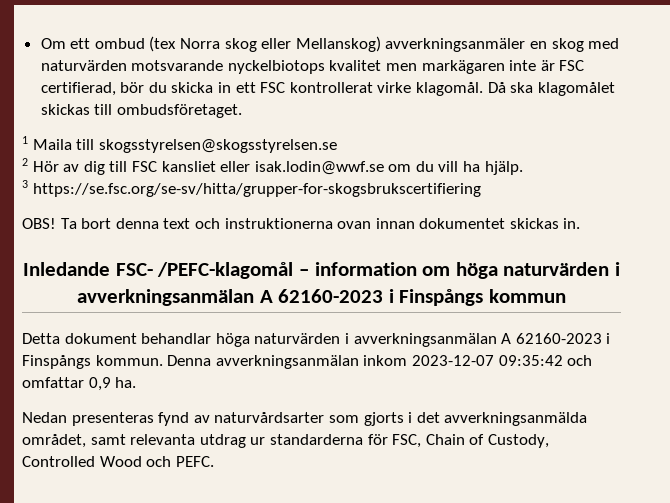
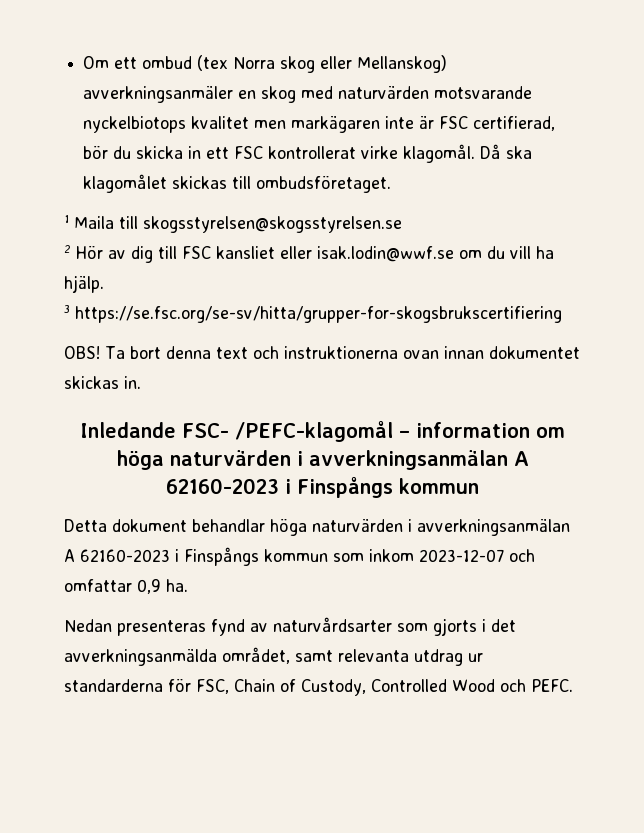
- Detta dokument behandlar höga naturvärden i avverkningsanmälan A 62160-2023 i Finspångs kommun. Denna avverkningsanmälan inkom 2023-12-07 09:35:42 och omfattar 0,9 ha.
+ Detta dokument behandlar höga naturvärden i avverkningsanmälan A 62160-2023 i Finspångs kommun som inkom 2023-12-07 och omfattar 0,9 ha.

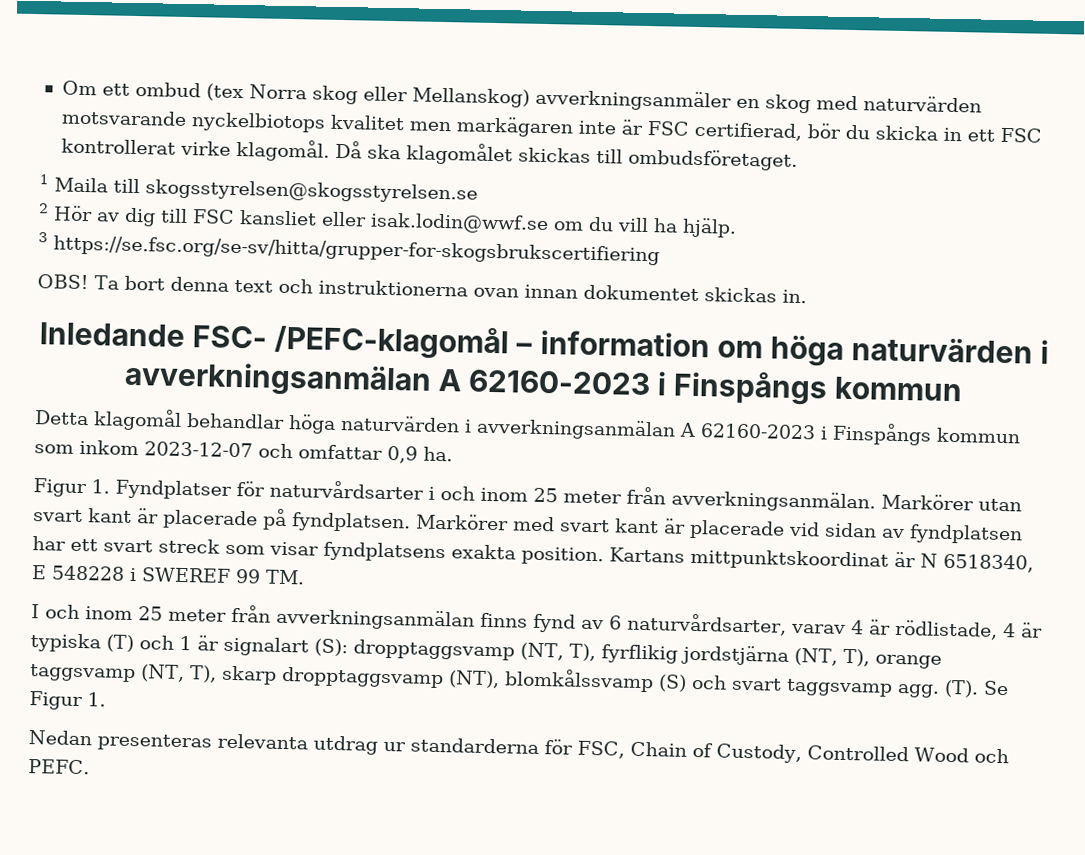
- Detta dokument behandlar höga naturvärden i avverkningsanmälan A 62160-2023 i Finspångs kommun som inkom 2023-12-07 och omfattar 0,9 ha.
+ Detta klagomål behandlar höga naturvärden i avverkningsanmälan A 62160-2023 i Finspångs kommun som inkom 2023-12-07 och omfattar 0,9 ha.
- Nedan presenteras fynd av naturvårdsarter som gjorts i det avverkningsanmälda området, samt relevanta utdrag ur standarderna för FSC, Chain of Custody, Controlled Wood och PEFC.
+ Figur 1. Fyndplatser för naturvårdsarter i och inom 25 meter från avverkningsanmälan. Markörer utan svart kant är placerade på fyndplatsen. Markörer med svart kant är placerade vid sidan av fyndplatsen har ett svart streck som visar fyndplatsens exakta position. Kartans mittpunktskoordinat är N 6518340, E 548228 i SWEREF 99 TM.
+ I och inom 25 meter från avverkningsanmälan finns fynd av 6 naturvårdsarter, varav 4 är rödlistade, 4 är typiska (T) och 1 är signalart (S): dropptaggsvamp (NT, T), fyrflikig jordstjärna (NT, T), orange taggsvamp (NT, T), skarp dropptaggsvamp (NT), blomkålssvamp (S) och svart taggsvamp agg. (T). Se Figur 1.
+ Nedan presenteras relevanta utdrag ur standarderna för FSC, Chain of Custody, Controlled Wood och PEFC.

